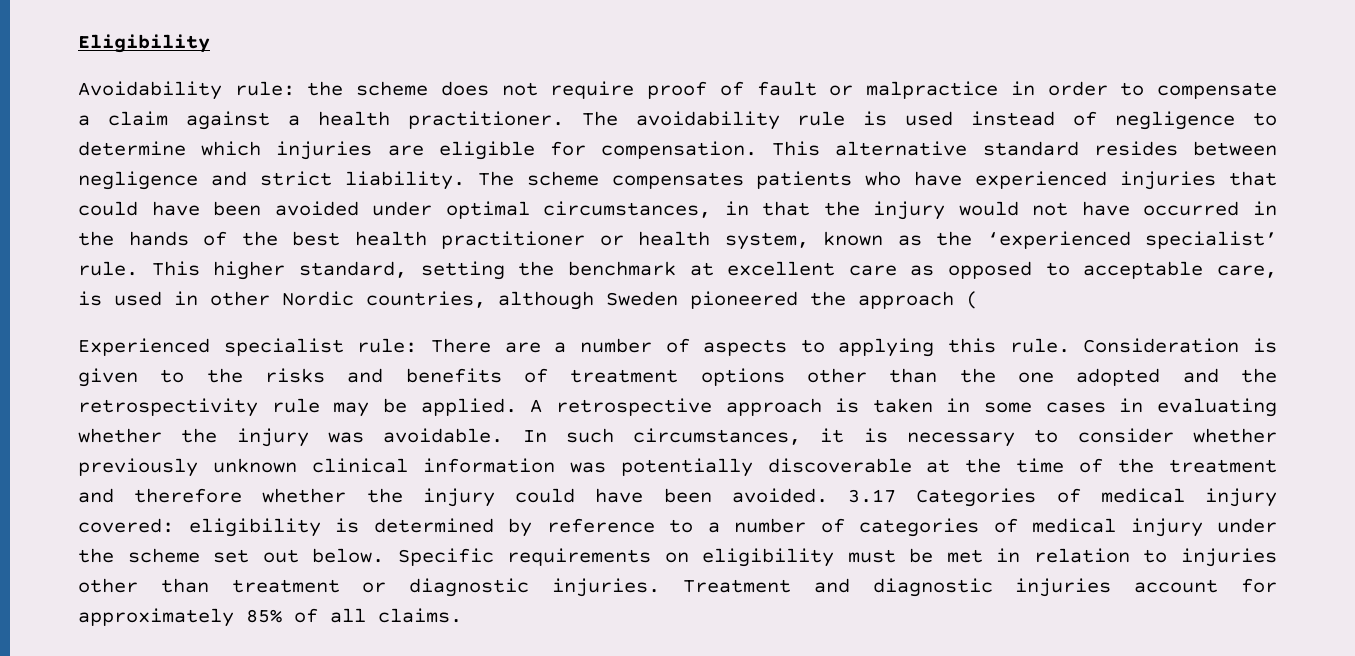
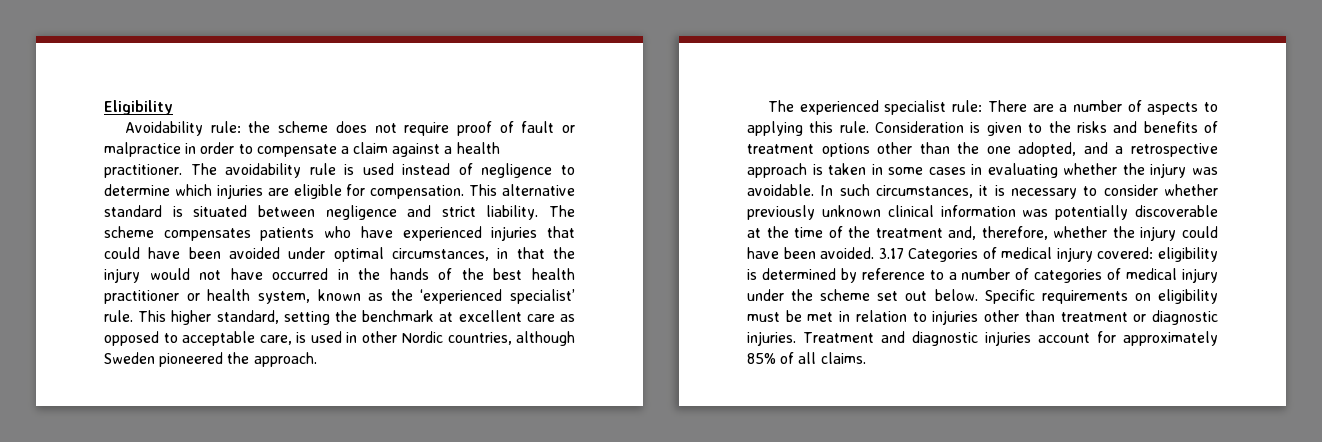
- This alternative standard resides between negligence and strict liability.
+ This alternative standard is situated between negligence and strict liability.
- This higher standard, setting the benchmark at excellent care as opposed to acceptable care, is used in other Nordic countries, although Sweden pioneered the approach (
- Experienced specialist rule: There are a number of aspects to applying this rule.
+ This higher standard, setting the benchmark at excellent care as opposed to acceptable care, is used in other Nordic countries, although Sweden pioneered the approach.
+ The experienced specialist rule: There are a number of aspects to applying this rule.
- Consideration is given to the risks and benefits of treatment options other than the one adopted and the retrospectivity rule may be applied. A retrospective approach is taken in some cases in evaluating whether the injury was avoidable.
+ Consideration is given to the risks and benefits of treatment options other than the one adopted, and a retrospective approach is taken in some cases in evaluating whether the injury was avoidable.
- In such circumstances, it is necessary to consider whether previously unknown clinical information was potentially discoverable at the time of the treatment and therefore whether the injury could have been avoided.
+ In such circumstances, it is necessary to consider whether previously unknown clinical information was potentially discoverable at the time of the treatment and, therefore, whether the injury could have been avoided.

